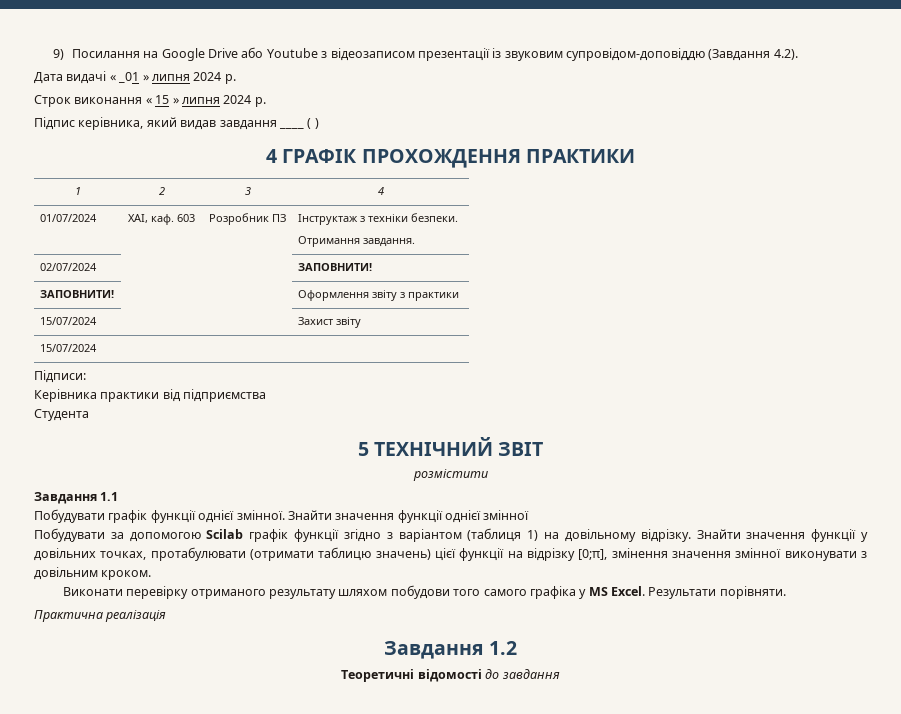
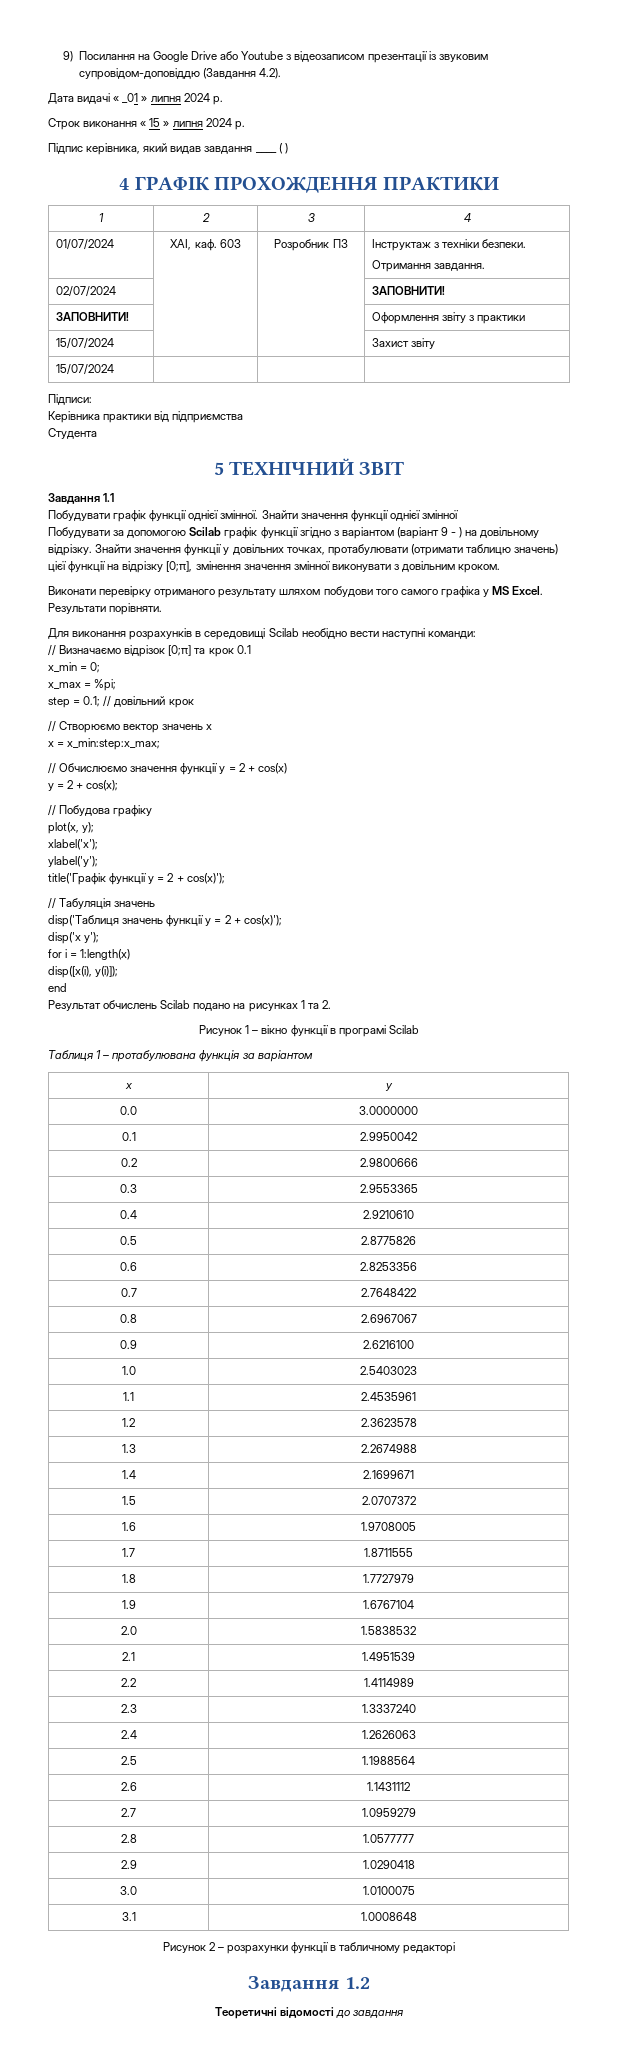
- розмістити
- Побудувати за допомогою Scilab графік функції згідно з варіантом (таблиця 1) на довільному відрізку.
+ Побудувати за допомогою Scilab графік функції згідно з варіантом (варіант 9 - ) на довільному відрізку.
- Практична реалізація
+ Для виконання розрахунків в середовищі Scilab необідно вести наступні команди:
+ // Визначаємо відрізок [0;π] та крок 0.1
+ x_min = 0;
+ x_max = %pi;
+ step = 0.1; // довільний крок
+ // Створюємо вектор значень x
+ x = x_min:step:x_max;
+ // Обчислюємо значення функції y = 2 + cos(x)
+ y = 2 + cos(x);
+ // Побудова графіку
+ plot(x, y);
+ xlabel('x');
+ ylabel('y');
+ title('Графік функції y = 2 + cos(x)');
+ // Табуляція значень
+ disp('Таблиця значень функції y = 2 + cos(x)');
+ disp('x y');
+ for i = 1:length(x)
+ disp([x(i), y(i)]);
+ end
+ Результат обчислень Scilab подано на рисунках 1 та 2.
+ Рисунок 1 – вікно функції в програмі Scilab
+ Таблиця 1 – протабулювана функція за варіантом
+ x | y
+ 0.0 | 3.0000000
+ 0.1 | 2.9950042
+ 0.2 | 2.9800666
+ 0.3 | 2.9553365
+ 0.4 | 2.9210610
+ 0.5 | 2.8775826
+ 0.6 | 2.8253356
+ 0.7 | 2.7648422
+ 0.8 | 2.6967067
+ 0.9 | 2.6216100
+ 1.0 | 2.5403023
+ 1.1 | 2.4535961
+ 1.2 | 2.3623578
+ 1.3 | 2.2674988
+ 1.4 | 2.1699671
+ 1.5 | 2.0707372
+ 1.6 | 1.9708005
+ 1.7 | 1.8711555
+ 1.8 | 1.7727979
+ 1.9 | 1.6767104
+ 2.0 | 1.5838532
+ 2.1 | 1.4951539
+ 2.2 | 1.4114989
+ 2.3 | 1.3337240
+ 2.4 | 1.2626063
+ 2.5 | 1.1988564
+ 2.6 | 1.1431112
+ 2.7 | 1.0959279
+ 2.8 | 1.0577777
+ 2.9 | 1.0290418
+ 3.0 | 1.0100075
+ 3.1 | 1.0008648
+ Рисунок 2 – розрахунки функції в табличному редакторі

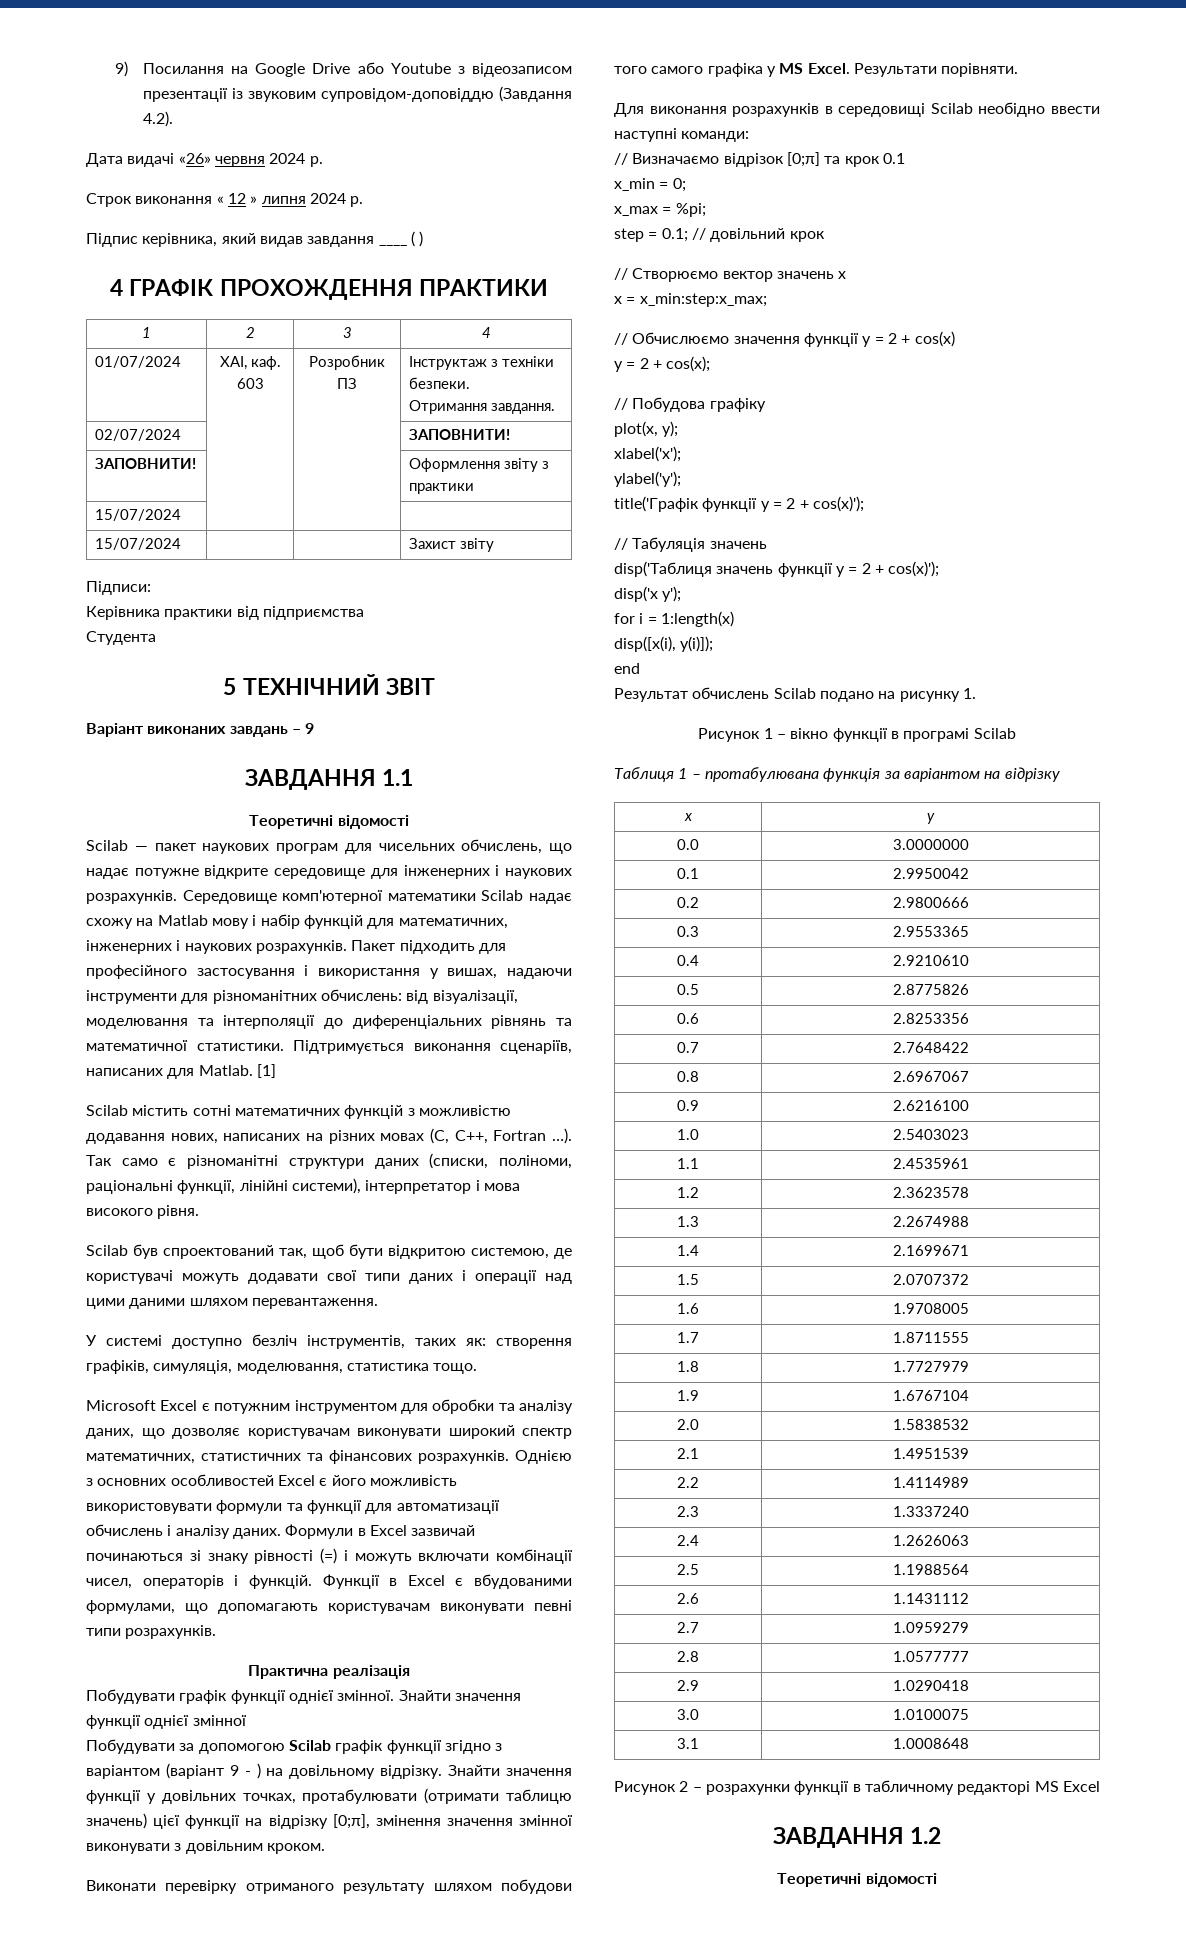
- Дата видачі « _01 » липня 2024 р.
+ Дата видачі «26» червня 2024 р.
- Строк виконання « 15 » липня 2024 р.
+ Строк виконання « 12 » липня 2024 р.
  ЗАПОВНИТИ! | | | Оформлення звіту з практики
+ 15/07/2024 | | |
  15/07/2024 | | | Захист звіту
- 15/07/2024 | | |
- Завдання 1.1
+ Варіант виконаних завдань – 9
+ ЗАВДАННЯ 1.1
+ Теоретичні відомості
+ Scilab — пакет наукових програм для чисельних обчислень, що надає потужне відкрите середовище для інженерних і наукових розрахунків. Середовище комп'ютерної математики Scilab надає схожу на Matlab мову і набір функцій для математичних, інженерних і наукових розрахунків. Пакет підходить для професійного застосування і використання у вишах, надаючи інструменти для різноманітних обчислень: від візуалізації, моделювання та інтерполяції до диференціальних рівнянь та математичної статистики. Підтримується виконання сценаріїв, написаних для Matlab. [1]
+ Scilab містить сотні математичних функцій з можливістю додавання нових, написаних на різних мовах (C, C++, Fortran …). Так само є різноманітні структури даних (списки, поліноми, раціональні функції, лінійні системи), інтерпретатор і мова високого рівня.
+ Scilab був спроектований так, щоб бути відкритою системою, де користувачі можуть додавати свої типи даних і операції над цими даними шляхом перевантаження.
+ У системі доступно безліч інструментів, таких як: створення графіків, симуляція, моделювання, статистика тощо.
+ Microsoft Excel є потужним інструментом для обробки та аналізу даних, що дозволяє користувачам виконувати широкий спектр математичних, статистичних та фінансових розрахунків. Однією з основних особливостей Excel є його можливість використовувати формули та функції для автоматизації обчислень і аналізу даних. Формули в Excel зазвичай починаються зі знаку рівності (=) і можуть включати комбінації чисел, операторів і функцій. Функції в Excel є вбудованими формулами, що допомагають користувачам виконувати певні типи розрахунків.
+ Практична реалізація
- Для виконання розрахунків в середовищі Scilab необідно вести наступні команди:
+ Для виконання розрахунків в середовищі Scilab необідно ввести наступні команди:
- Результат обчислень Scilab подано на рисунках 1 та 2.
+ Результат обчислень Scilab подано на рисунку 1.
- Таблиця 1 – протабулювана функція за варіантом
+ Таблиця 1 – протабулювана функція за варіантом на відрізку
- Рисунок 2 – розрахунки функції в табличному редакторі
- Завдання 1.2
- Теоретичні відомості до завдання
+ Рисунок 2 – розрахунки функції в табличному редакторі MS Excel
+ ЗАВДАННЯ 1.2
+ Теоретичні відомості

